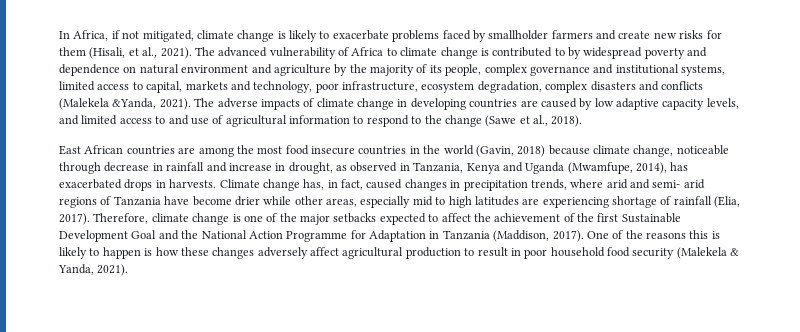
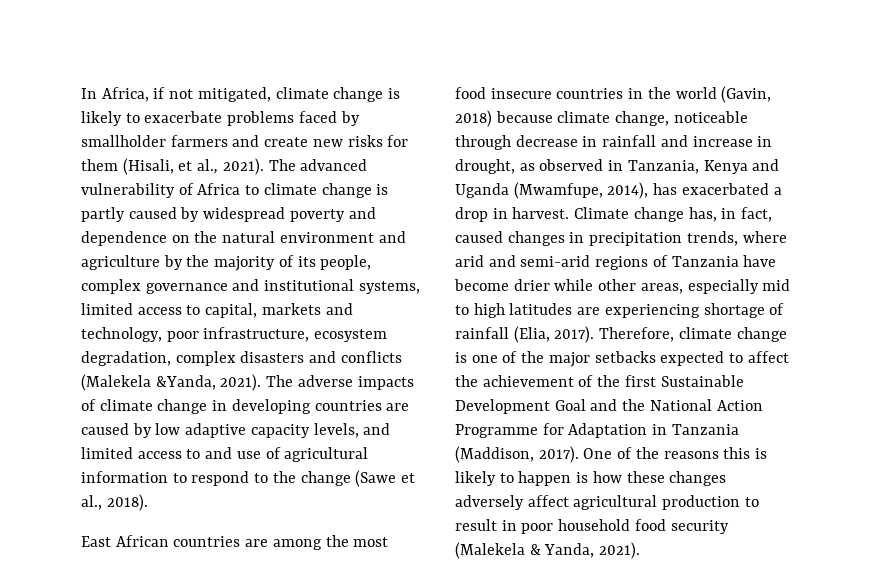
- The advanced vulnerability of Africa to climate change is contributed to by widespread poverty and dependence on natural environment and agriculture by the majority of its people, complex governance and institutional systems, limited access to capital, markets and technology, poor infrastructure, ecosystem degradation, complex disasters and conflicts (Malekela &Yanda, 2021).
+ The advanced vulnerability of Africa to climate change is partly caused by widespread poverty and dependence on the natural environment and agriculture by the majority of its people, complex governance and institutional systems, limited access to capital, markets and technology, poor infrastructure, ecosystem degradation, complex disasters and conflicts (Malekela &Yanda, 2021).
- East African countries are among the most food insecure countries in the world (Gavin, 2018) because climate change, noticeable through decrease in rainfall and increase in drought, as observed in Tanzania, Kenya and Uganda (Mwamfupe, 2014), has exacerbated drops in harvests.
+ East African countries are among the most food insecure countries in the world (Gavin, 2018) because climate change, noticeable through decrease in rainfall and increase in drought, as observed in Tanzania, Kenya and Uganda (Mwamfupe, 2014), has exacerbated a drop in harvest.
- Climate change has, in fact, caused changes in precipitation trends, where arid and semi- arid regions of Tanzania have become drier while other areas, especially mid to high latitudes are experiencing shortage of rainfall (Elia, 2017).
+ Climate change has, in fact, caused changes in precipitation trends, where arid and semi-arid regions of Tanzania have become drier while other areas, especially mid to high latitudes are experiencing shortage of rainfall (Elia, 2017).

